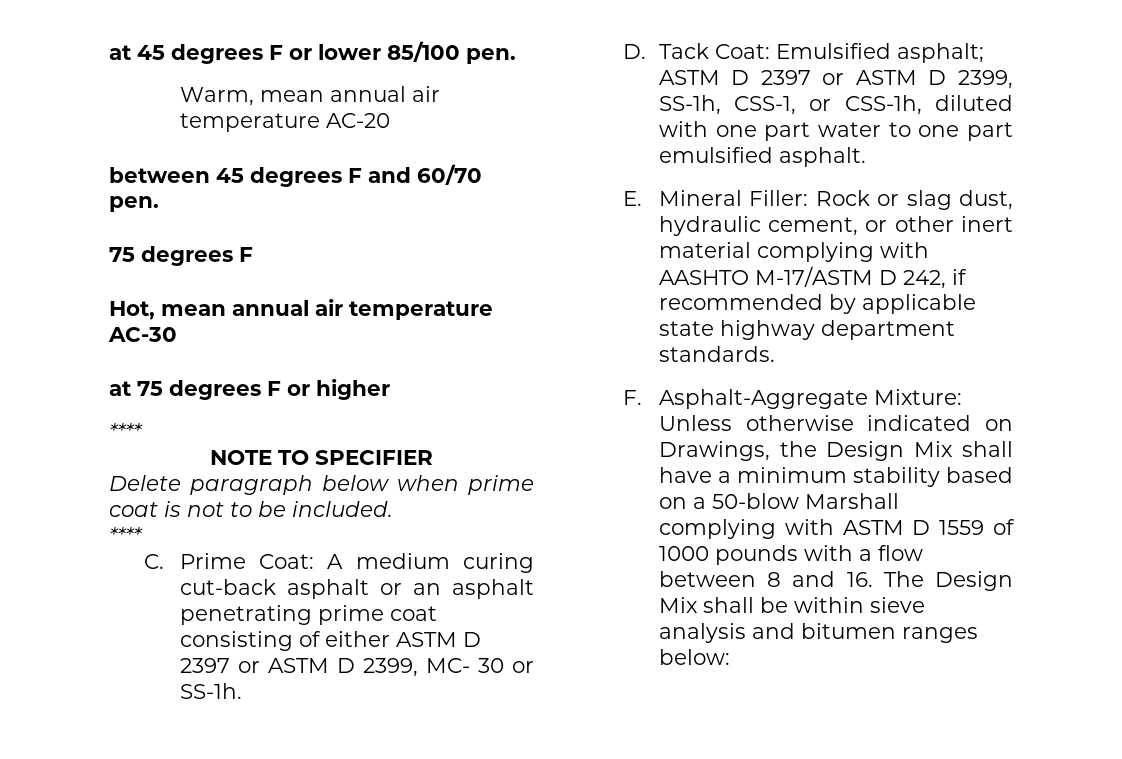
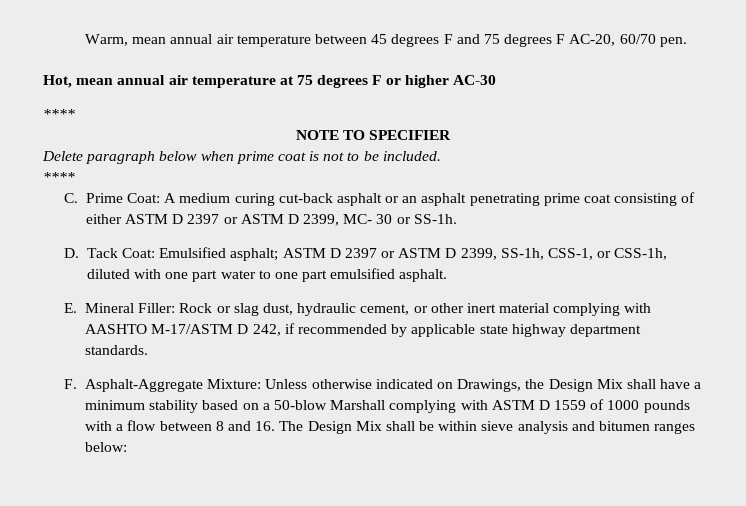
- at 45 degrees F or lower 85/100 pen.
- Warm, mean annual air temperature AC-20
- between 45 degrees F and 60/70 pen.
- 75 degrees F
+ Warm, mean annual air temperature between 45 degrees F and 75 degrees F AC-20, 60/70 pen.
- Hot, mean annual air temperature AC-30
- at 75 degrees F or higher
+ Hot, mean annual air temperature at 75 degrees F or higher AC-30

